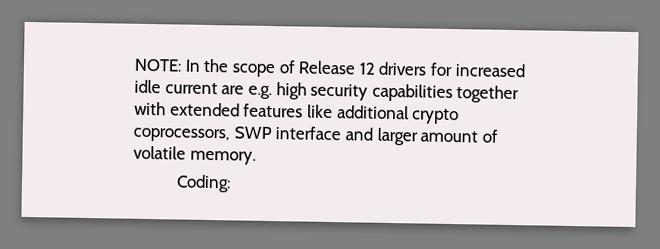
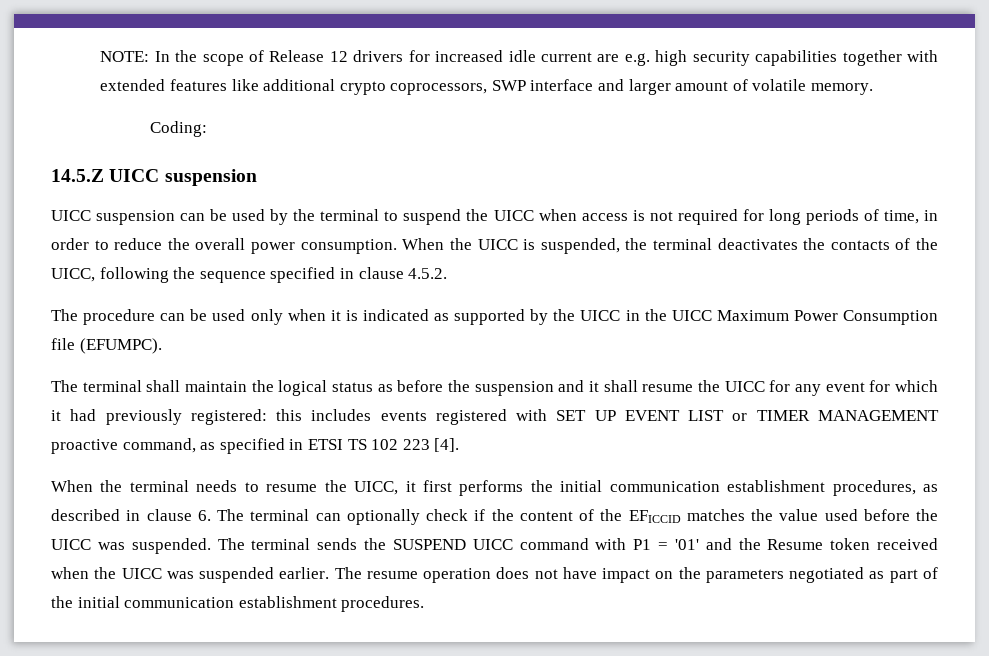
+ 14.5.Z UICC suspension
+ UICC suspension can be used by the terminal to suspend the UICC when access is not required for long periods of time, in order to reduce the overall power consumption. When the UICC is suspended, the terminal deactivates the contacts of the UICC, following the sequence specified in clause 4.5.2.
+ The procedure can be used only when it is indicated as supported by the UICC in the UICC Maximum Power Consumption file (EFUMPC).
+ The terminal shall maintain the logical status as before the suspension and it shall resume the UICC for any event for which it had previously registered: this includes events registered with SET UP EVENT LIST or TIMER MANAGEMENT proactive command, as specified in ETSI TS 102 223 [4].
+ When the terminal needs to resume the UICC, it first performs the initial communication establishment procedures, as described in clause 6. The terminal can optionally check if the content of the EFICCID matches the value used before the UICC was suspended. The terminal sends the SUSPEND UICC command with P1 = '01' and the Resume token received when the UICC was suspended earlier. The resume operation does not have impact on the parameters negotiated as part of the initial communication establishment procedures.

